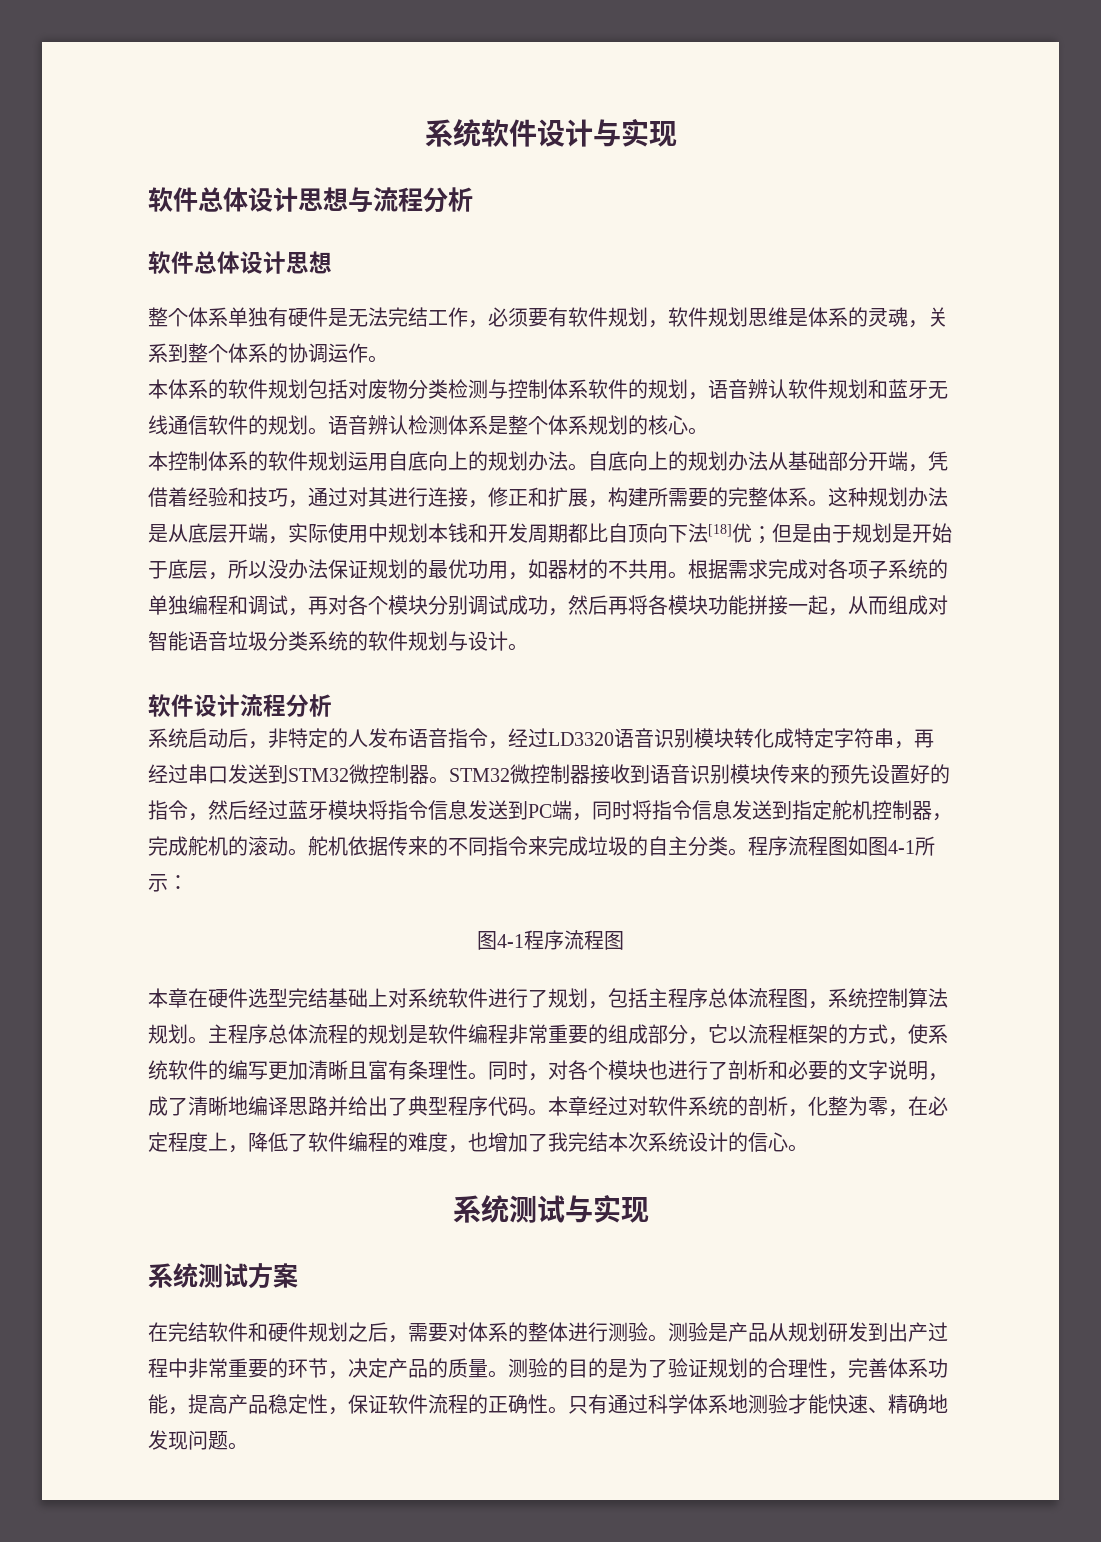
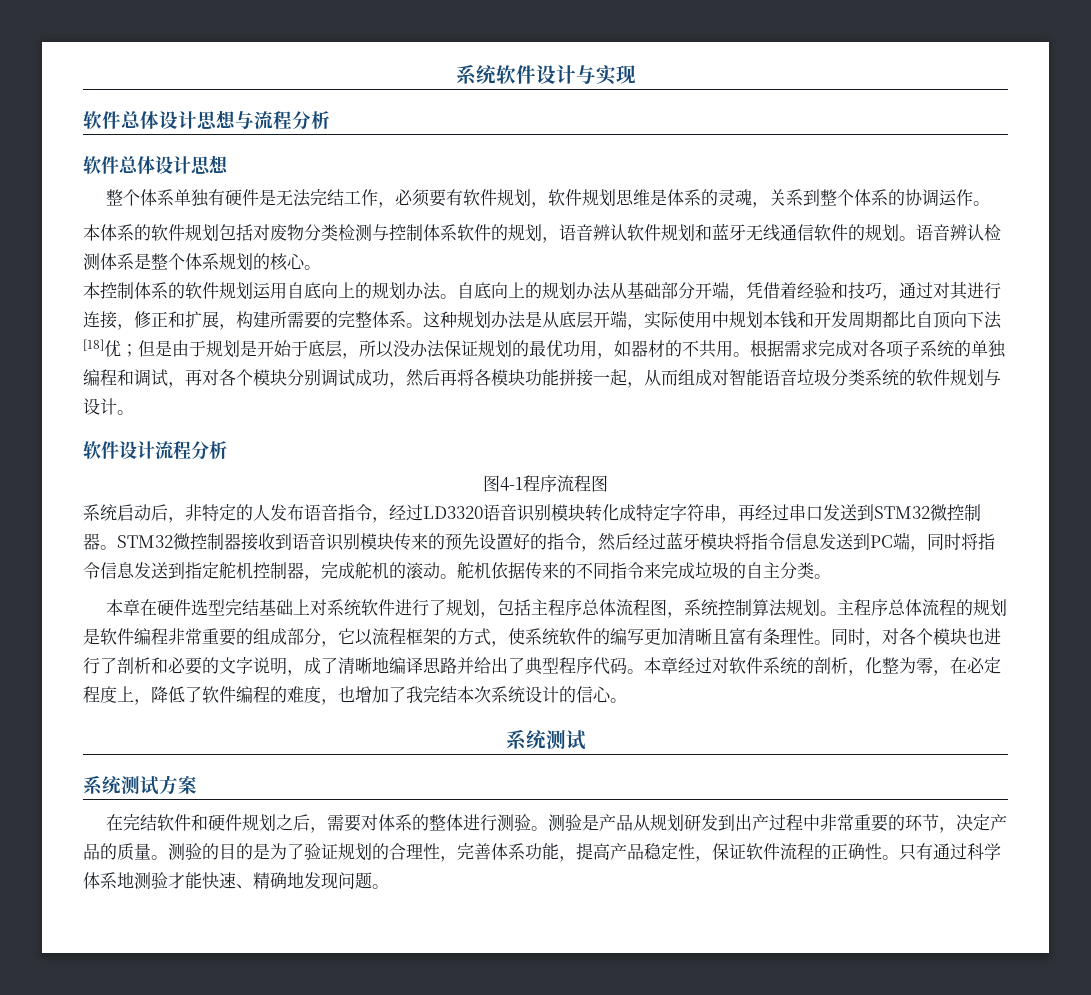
+ 图4-1程序流程图
- 程序流程图如图4-1所示：
- 图4-1程序流程图
  本章经过对软件系统的剖析，化整为零，在必定程度上，降低了软件编程的难度，也增加了我完结本次系统设计的信心。
- 系统测试与实现
+ 系统测试

